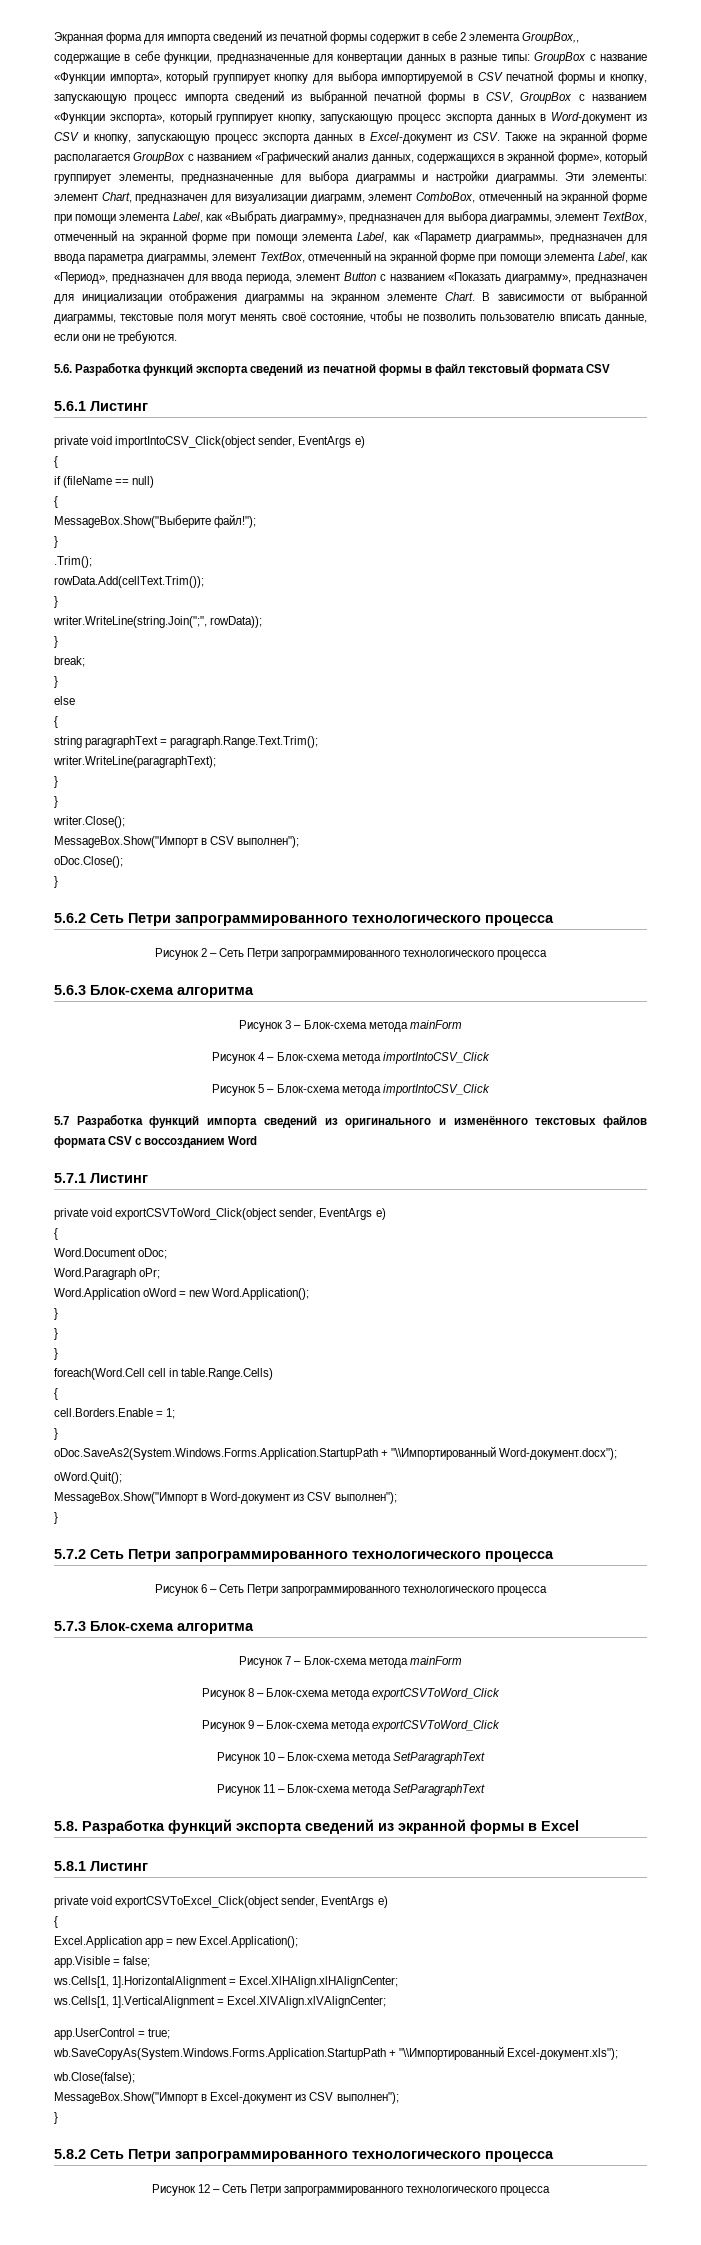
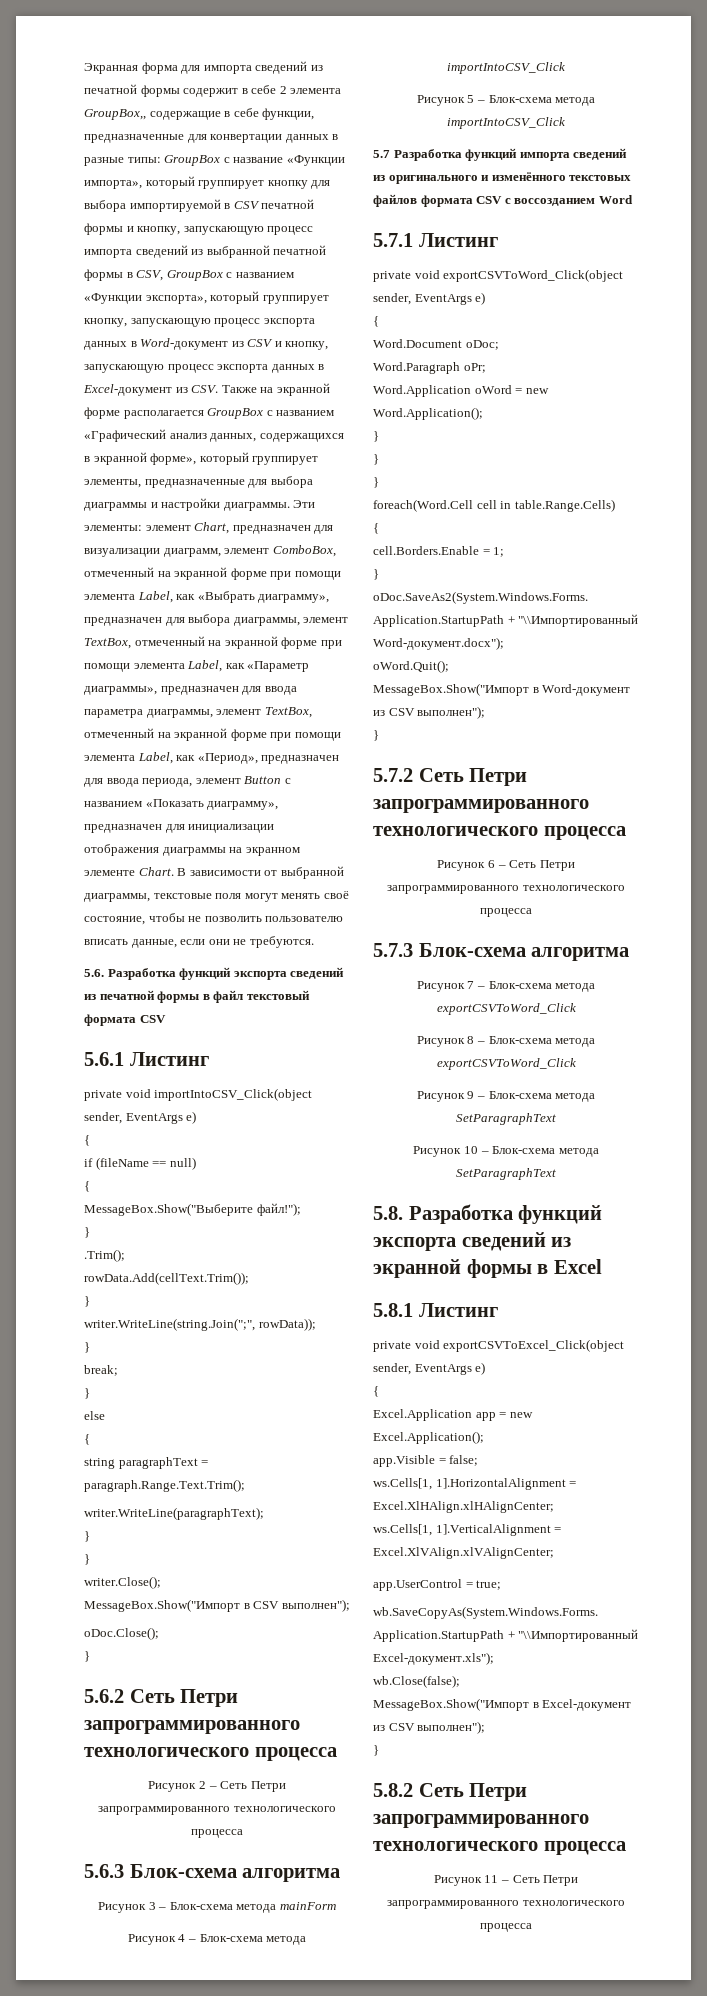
- Рисунок 7 – Блок-схема метода mainForm
+ Рисунок 7 – Блок-схема метода exportCSVToWord_Click
- Рисунок 9 – Блок-схема метода exportCSVToWord_Click
+ Рисунок 9 – Блок-схема метода SetParagraphText
- Рисунок 11 – Блок-схема метода SetParagraphText
- Рисунок 12 – Сеть Петри запрограммированного технологического процесса
+ Рисунок 11 – Сеть Петри запрограммированного технологического процесса

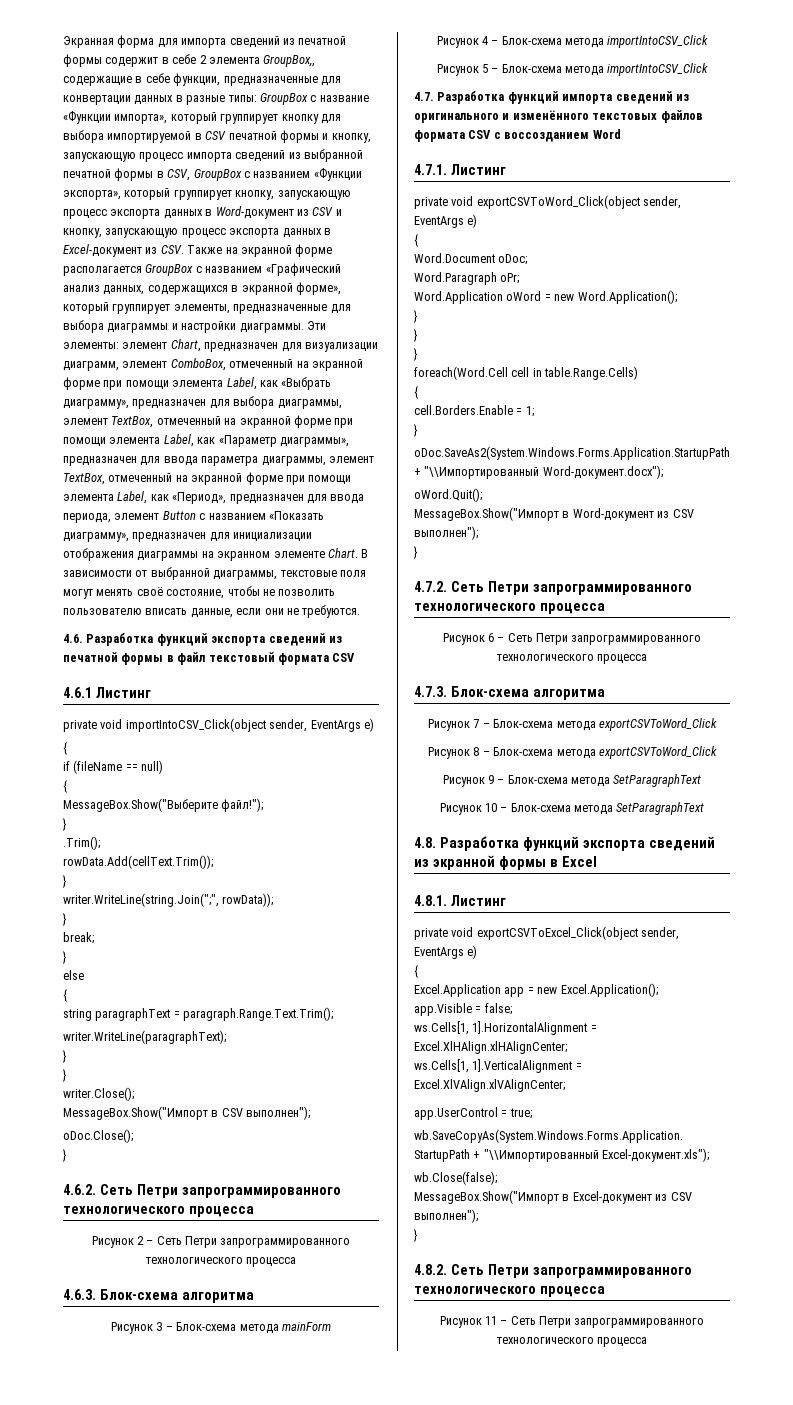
- 5.6. Разработка функций экспорта сведений из печатной формы в файл текстовый формата CSV
+ 4.6. Разработка функций экспорта сведений из печатной формы в файл текстовый формата CSV
- 5.6.1 Листинг
+ 4.6.1 Листинг
- 5.6.2 Сеть Петри запрограммированного технологического процесса
+ 4.6.2. Сеть Петри запрограммированного технологического процесса
- 5.6.3 Блок-схема алгоритма
+ 4.6.3. Блок-схема алгоритма
- 5.7 Разработка функций импорта сведений из оригинального и изменённого текстовых файлов формата CSV с воссозданием Word
+ 4.7. Разработка функций импорта сведений из оригинального и изменённого текстовых файлов формата CSV с воссозданием Word
- 5.7.1 Листинг
+ 4.7.1. Листинг
- 5.7.2 Сеть Петри запрограммированного технологического процесса
+ 4.7.2. Сеть Петри запрограммированного технологического процесса
- 5.7.3 Блок-схема алгоритма
+ 4.7.3. Блок-схема алгоритма
- 5.8. Разработка функций экспорта сведений из экранной формы в Excel
+ 4.8. Разработка функций экспорта сведений из экранной формы в Excel
- 5.8.1 Листинг
+ 4.8.1. Листинг
- 5.8.2 Сеть Петри запрограммированного технологического процесса
+ 4.8.2. Сеть Петри запрограммированного технологического процесса

